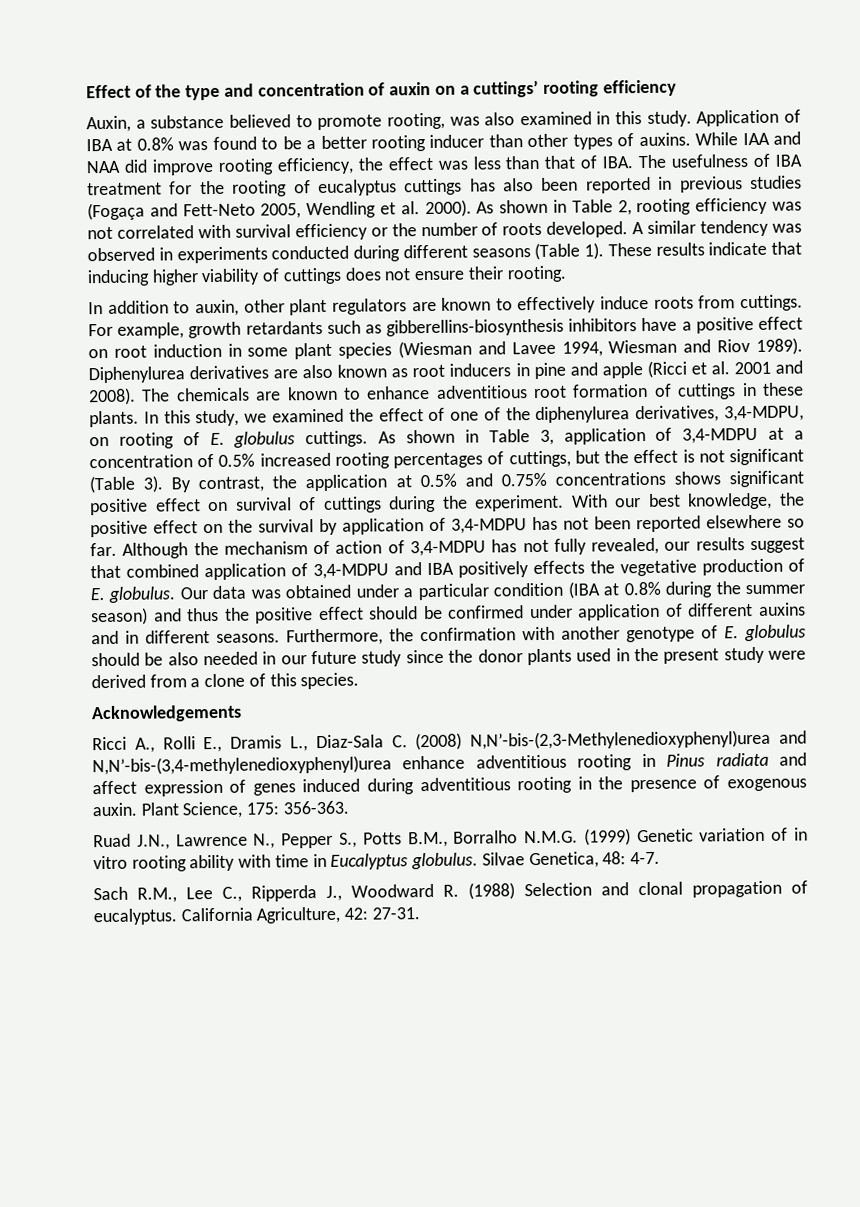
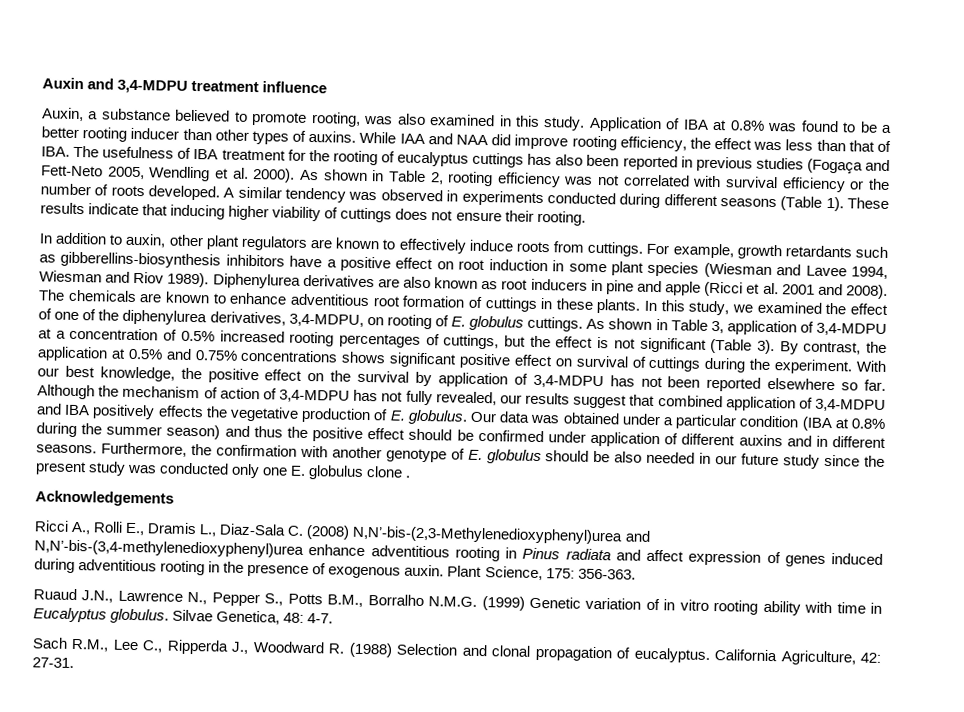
- Effect of the type and concentration of auxin on a cuttings’ rooting efficiency
+ Auxin and 3,4-MDPU treatment influence
- Furthermore, the confirmation with another genotype of E. globulus should be also needed in our future study since the donor plants used in the present study were derived from a clone of this species.
+ Furthermore, the confirmation with another genotype of E. globulus should be also needed in our future study since the present study was conducted only one E. globulus clone .
- Ruad J.N., Lawrence N., Pepper S., Potts B.M., Borralho N.M.G. (1999) Genetic variation of in vitro rooting ability with time in Eucalyptus globulus.
+ Ruaud J.N., Lawrence N., Pepper S., Potts B.M., Borralho N.M.G. (1999) Genetic variation of in vitro rooting ability with time in Eucalyptus globulus.

